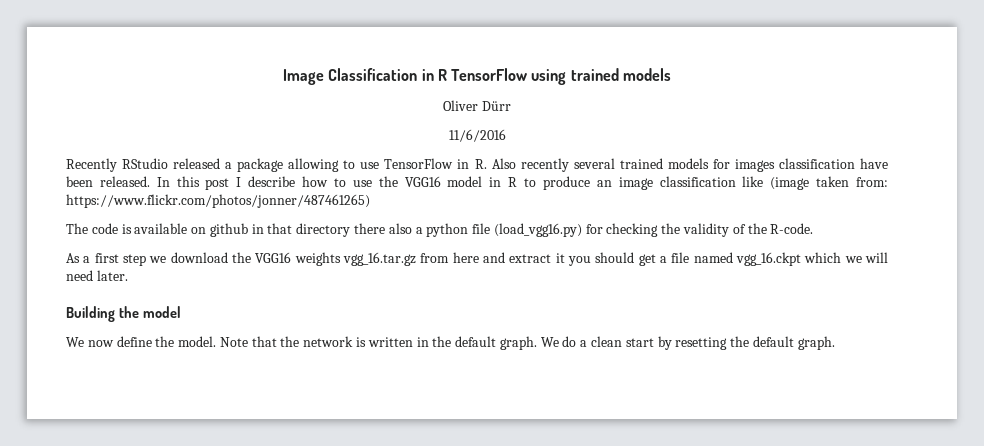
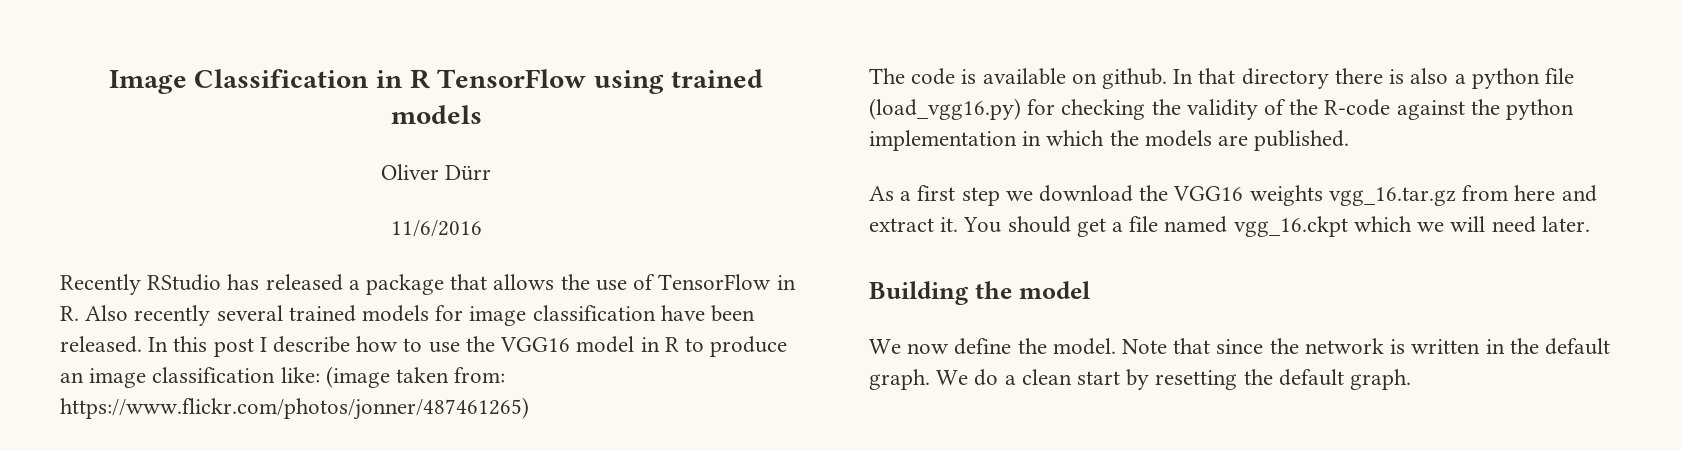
- Recently RStudio released a package allowing to use TensorFlow in R. Also recently several trained models for images classification have been released.
+ Recently RStudio has released a package that allows the use of TensorFlow in R. Also recently several trained models for image classification have been released.
- In this post I describe how to use the VGG16 model in R to produce an image classification like (image taken from: https://www.flickr.com/photos/jonner/487461265)
+ In this post I describe how to use the VGG16 model in R to produce an image classification like: (image taken from: https://www.flickr.com/photos/jonner/487461265)
- The code is available on github in that directory there also a python file (load_vgg16.py) for checking the validity of the R-code.
+ The code is available on github. In that directory there is also a python file (load_vgg16.py) for checking the validity of the R-code against the python implementation in which the models are published.
- As a first step we download the VGG16 weights vgg_16.tar.gz from here and extract it you should get a file named vgg_16.ckpt which we will need later.
+ As a first step we download the VGG16 weights vgg_16.tar.gz from here and extract it. You should get a file named vgg_16.ckpt which we will need later.
- Note that the network is written in the default graph.
+ Note that since the network is written in the default graph.

